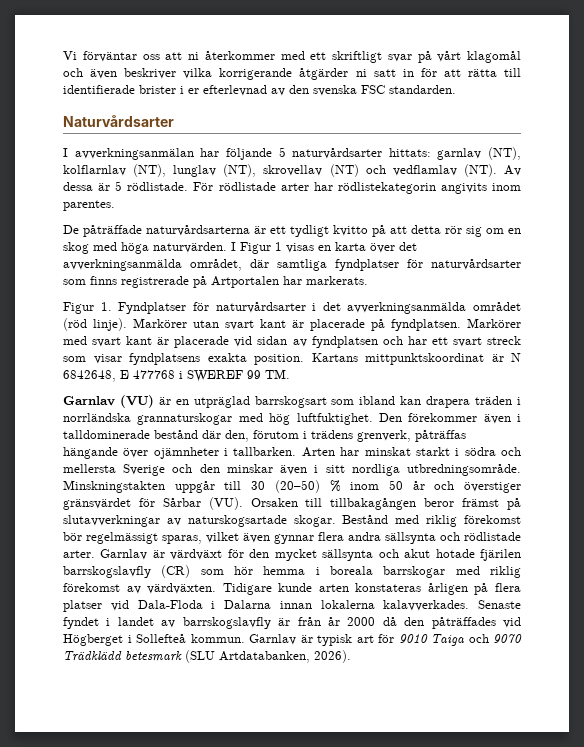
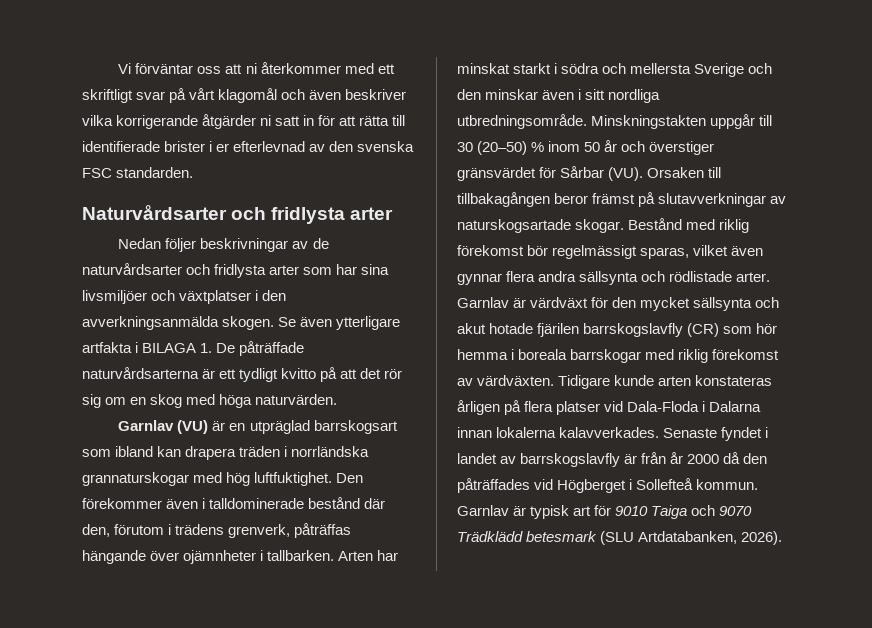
- Naturvårdsarter
- I avverkningsanmälan har följande 5 naturvårdsarter hittats: garnlav (NT), kolflarnlav (NT), lunglav (NT), skrovellav (NT) och vedflamlav (NT). Av dessa är 5 rödlistade. För rödlistade arter har rödlistekategorin angivits inom parentes.
- De påträffade naturvårdsarterna är ett tydligt kvitto på att detta rör sig om en skog med höga naturvärden. I Figur 1 visas en karta över det avverkningsanmälda området, där samtliga fyndplatser för naturvårdsarter som finns registrerade på Artportalen har markerats.
- Figur 1. Fyndplatser för naturvårdsarter i det avverkningsanmälda området (röd linje). Markörer utan svart kant är placerade på fyndplatsen. Markörer med svart kant är placerade vid sidan av fyndplatsen och har ett svart streck som visar fyndplatsens exakta position. Kartans mittpunktskoordinat är N 6842648, E 477768 i SWEREF 99 TM.
+ Naturvårdsarter och fridlysta arter
+ Nedan följer beskrivningar av de naturvårdsarter och fridlysta arter som har sina livsmiljöer och växtplatser i den avverkningsanmälda skogen. Se även ytterligare artfakta i BILAGA 1. De påträffade naturvårdsarterna är ett tydligt kvitto på att det rör sig om en skog med höga naturvärden.

